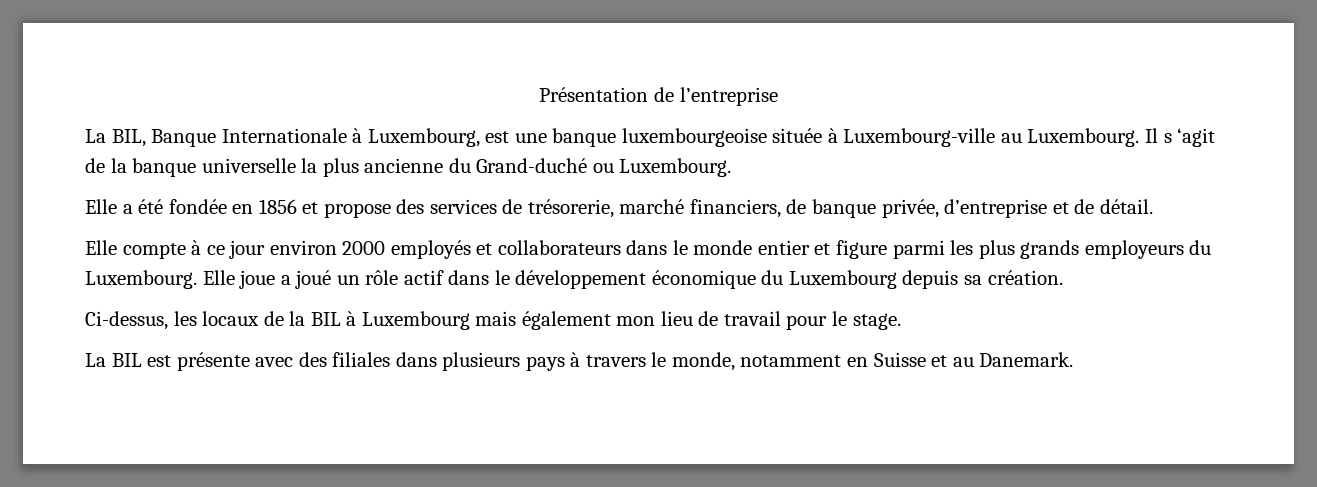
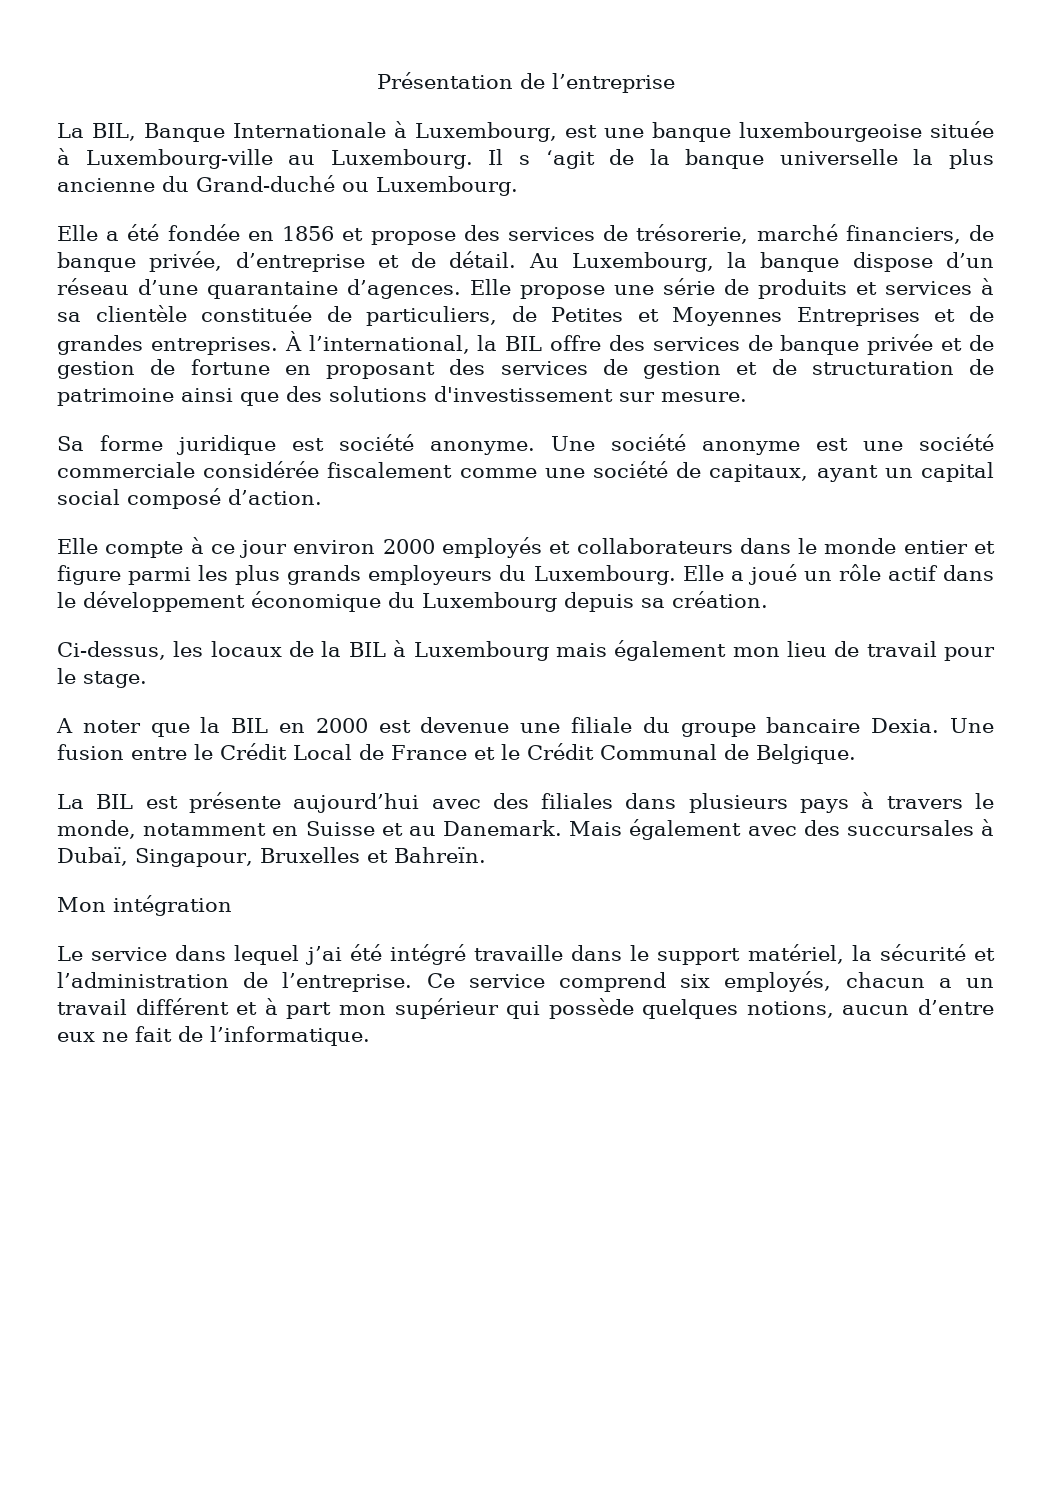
+ Au Luxembourg, la banque dispose d’un réseau d’une quarantaine d’agences. Elle propose une série de produits et services à sa clientèle constituée de particuliers, de Petites et Moyennes Entreprises et de grandes entreprises. À l’international, la BIL offre des services de banque privée et de gestion de fortune en proposant des services de gestion et de structuration de patrimoine ainsi que des solutions d'investissement sur mesure.
+ Sa forme juridique est société anonyme. Une société anonyme est une société commerciale considérée fiscalement comme une société de capitaux, ayant un capital social composé d’action.
- Elle joue a joué un rôle actif dans le développement économique du Luxembourg depuis sa création.
+ Elle a joué un rôle actif dans le développement économique du Luxembourg depuis sa création.
+ A noter que la BIL en 2000 est devenue une filiale du groupe bancaire Dexia. Une fusion entre le Crédit Local de France et le Crédit Communal de Belgique.
- La BIL est présente avec des filiales dans plusieurs pays à travers le monde, notamment en Suisse et au Danemark.
+ La BIL est présente aujourd’hui avec des filiales dans plusieurs pays à travers le monde, notamment en Suisse et au Danemark.
+ Mais également avec des succursales à Dubaï, Singapour, Bruxelles et Bahreïn.
+ Mon intégration
+ Le service dans lequel j’ai été intégré travaille dans le support matériel, la sécurité et l’administration de l’entreprise. Ce service comprend six employés, chacun a un travail différent et à part mon supérieur qui possède quelques notions, aucun d’entre eux ne fait de l’informatique.

